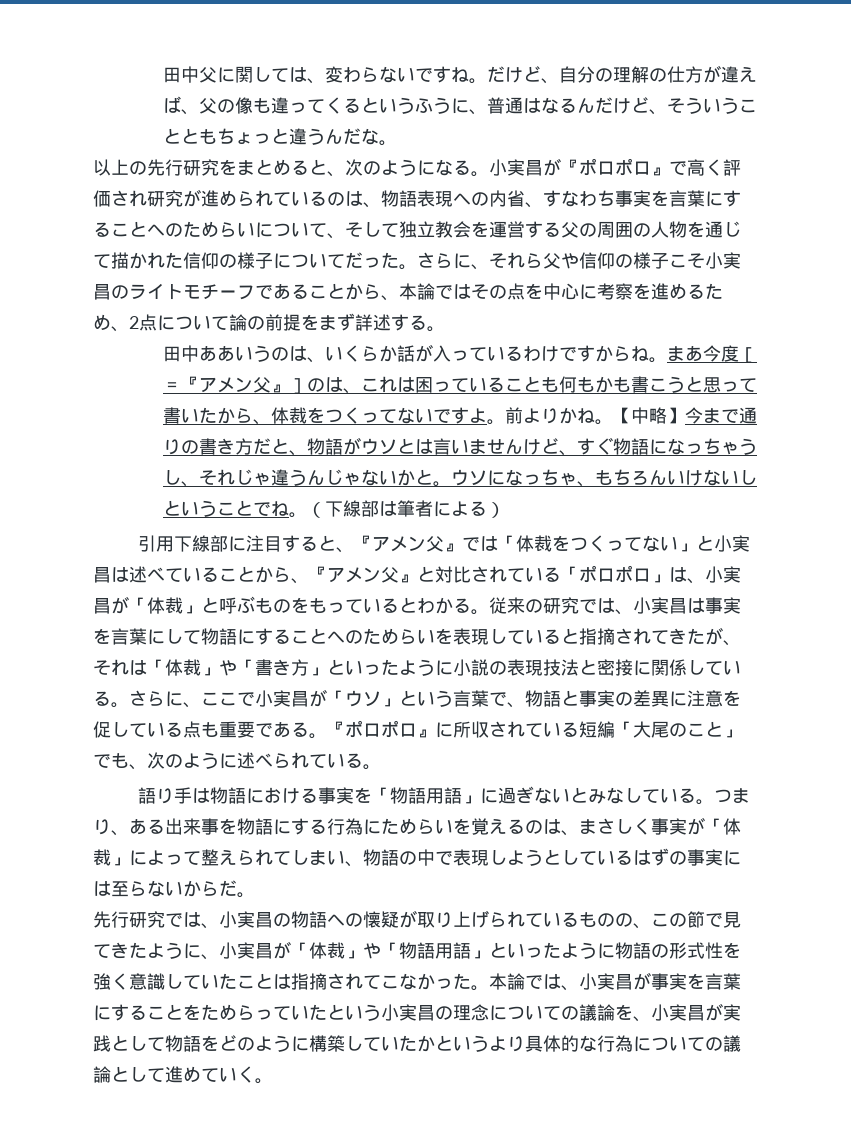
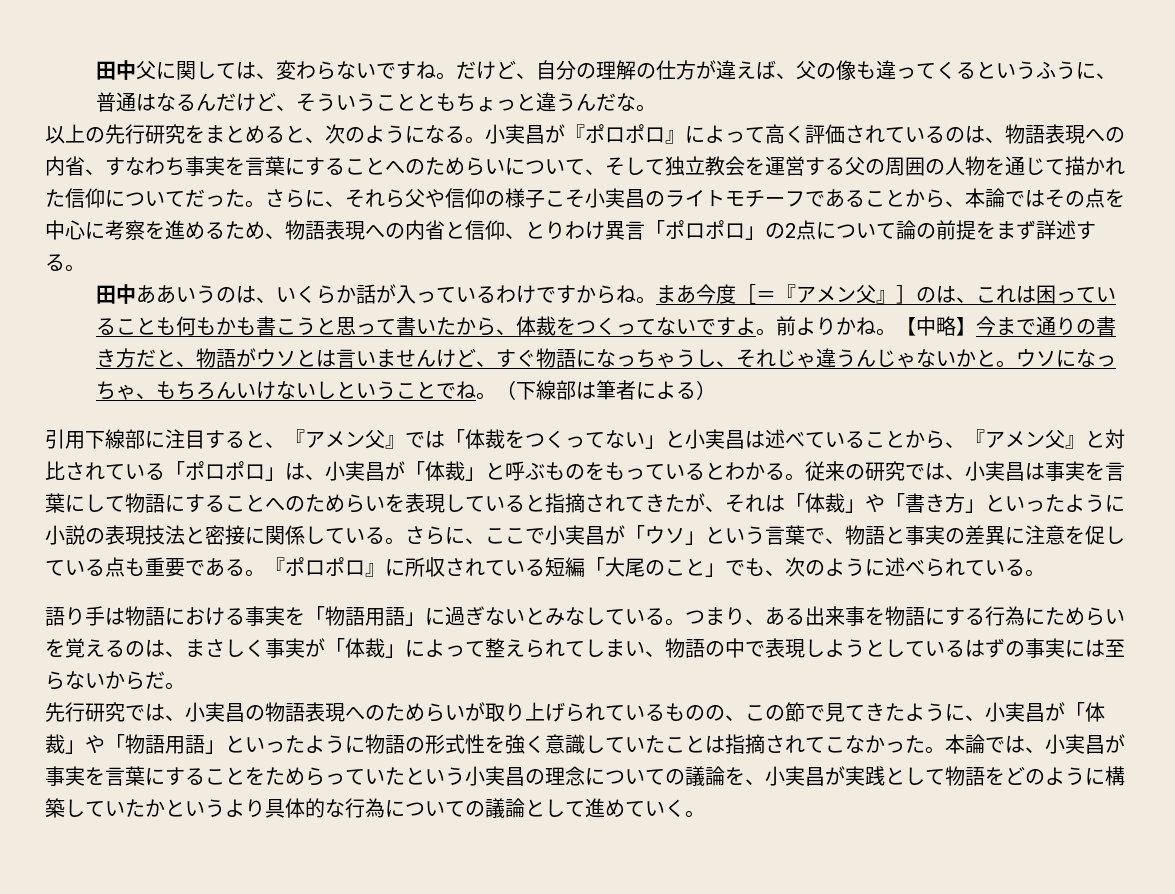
- 小実昌が『ポロポロ』で高く評価され研究が進められているのは、物語表現への内省、すなわち事実を言葉にすることへのためらいについて、そして独立教会を運営する父の周囲の人物を通じて描かれた信仰の様子についてだった。
+ 小実昌が『ポロポロ』によって高く評価されているのは、物語表現への内省、すなわち事実を言葉にすることへのためらいについて、そして独立教会を運営する父の周囲の人物を通じて描かれた信仰についてだった。
- さらに、それら父や信仰の様子こそ小実昌のライトモチーフであることから、本論ではその点を中心に考察を進めるため、2点について論の前提をまず詳述する。
+ さらに、それら父や信仰の様子こそ小実昌のライトモチーフであることから、本論ではその点を中心に考察を進めるため、物語表現への内省と信仰、とりわけ異言「ポロポロ」の2点について論の前提をまず詳述する。
- 先行研究では、小実昌の物語への懐疑が取り上げられているものの、この節で見てきたように、小実昌が「体裁」や「物語用語」といったように物語の形式性を強く意識していたことは指摘されてこなかった。
+ 先行研究では、小実昌の物語表現へのためらいが取り上げられているものの、この節で見てきたように、小実昌が「体裁」や「物語用語」といったように物語の形式性を強く意識していたことは指摘されてこなかった。

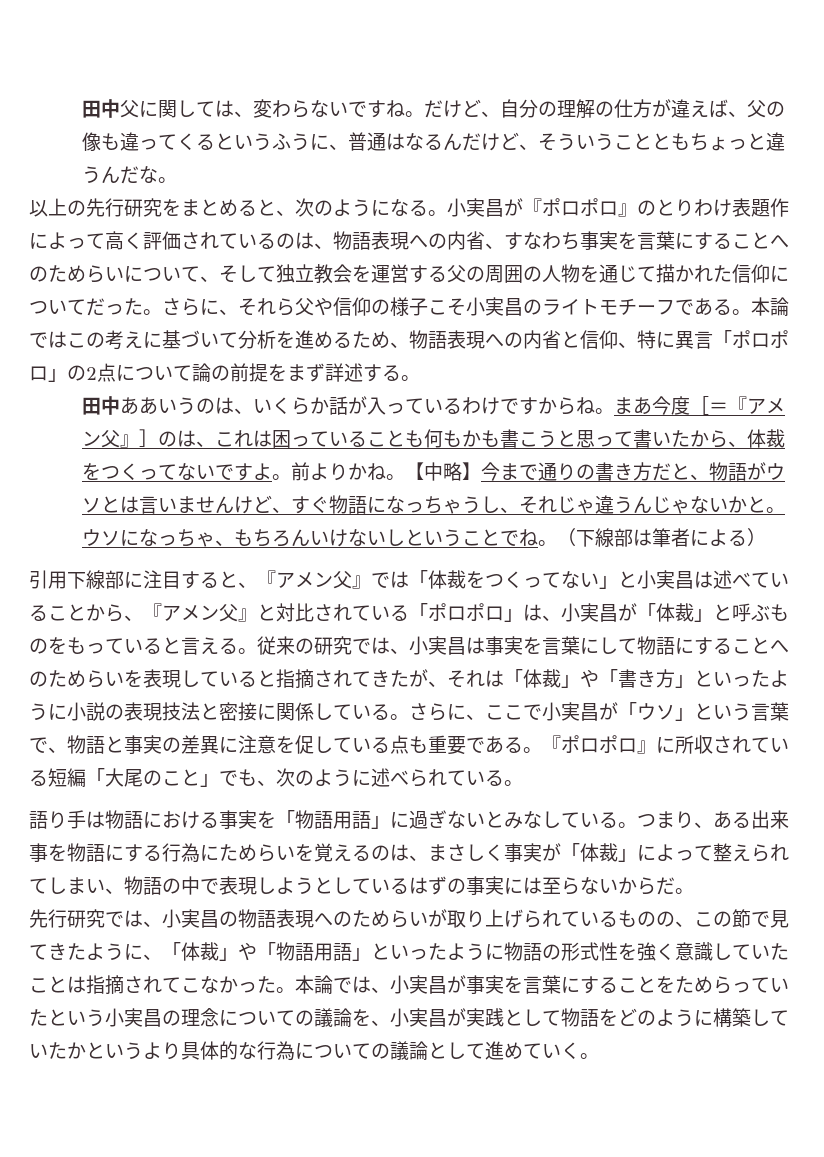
- 小実昌が『ポロポロ』によって高く評価されているのは、物語表現への内省、すなわち事実を言葉にすることへのためらいについて、そして独立教会を運営する父の周囲の人物を通じて描かれた信仰についてだった。
+ 小実昌が『ポロポロ』のとりわけ表題作によって高く評価されているのは、物語表現への内省、すなわち事実を言葉にすることへのためらいについて、そして独立教会を運営する父の周囲の人物を通じて描かれた信仰についてだった。
- さらに、それら父や信仰の様子こそ小実昌のライトモチーフであることから、本論ではその点を中心に考察を進めるため、物語表現への内省と信仰、とりわけ異言「ポロポロ」の2点について論の前提をまず詳述する。
+ さらに、それら父や信仰の様子こそ小実昌のライトモチーフである。本論ではこの考えに基づいて分析を進めるため、物語表現への内省と信仰、特に異言「ポロポロ」の2点について論の前提をまず詳述する。
- 引用下線部に注目すると、『アメン父』では「体裁をつくってない」と小実昌は述べていることから、『アメン父』と対比されている「ポロポロ」は、小実昌が「体裁」と呼ぶものをもっているとわかる。
+ 引用下線部に注目すると、『アメン父』では「体裁をつくってない」と小実昌は述べていることから、『アメン父』と対比されている「ポロポロ」は、小実昌が「体裁」と呼ぶものをもっていると言える。
- 先行研究では、小実昌の物語表現へのためらいが取り上げられているものの、この節で見てきたように、小実昌が「体裁」や「物語用語」といったように物語の形式性を強く意識していたことは指摘されてこなかった。
+ 先行研究では、小実昌の物語表現へのためらいが取り上げられているものの、この節で見てきたように、「体裁」や「物語用語」といったように物語の形式性を強く意識していたことは指摘されてこなかった。

